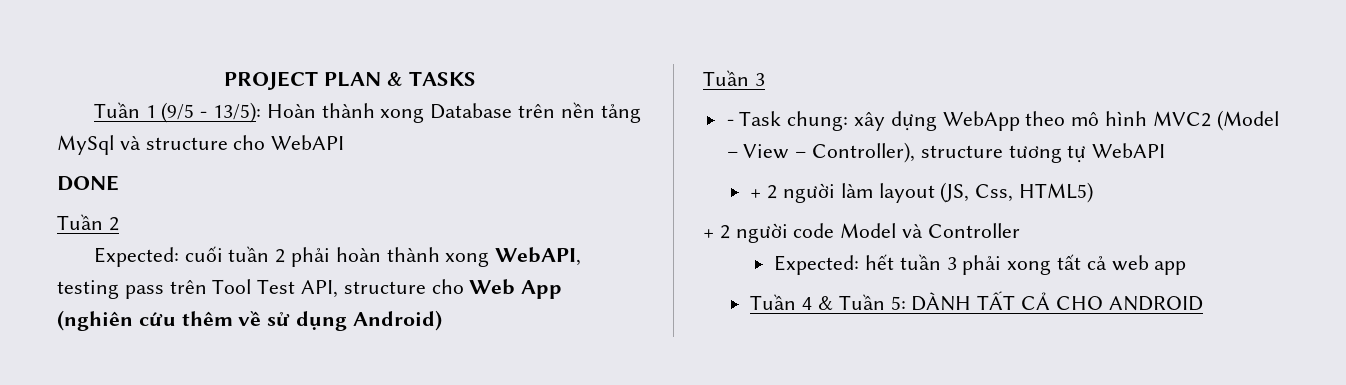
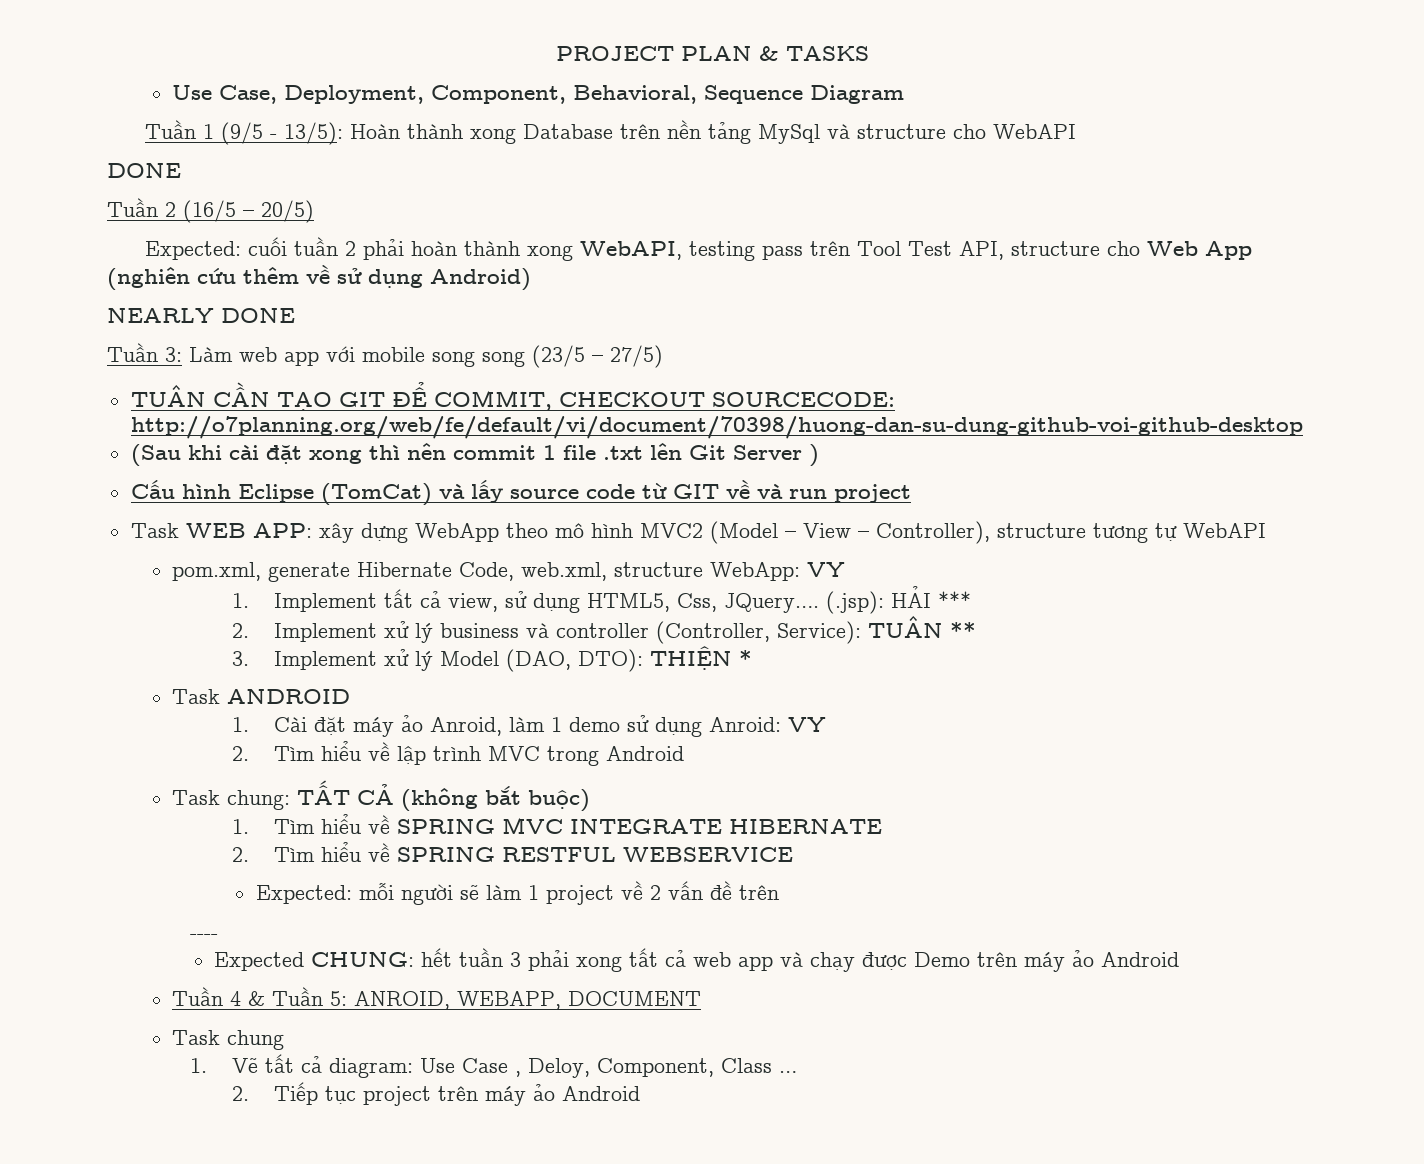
+ Use Case, Deployment, Component, Behavioral, Sequence Diagram
- Tuần 2
+ Tuần 2 (16/5 – 20/5)
- Tuần 3
- - Task chung: xây dựng WebApp theo mô hình MVC2 (Model – View – Controller), structure tương tự WebAPI
+ NEARLY DONE
+ Tuần 3: Làm web app với mobile song song (23/5 – 27/5)
+ TUÂN CẦN TẠO GIT ĐỂ COMMIT, CHECKOUT SOURCECODE: http://o7planning.org/web/fe/default/vi/document/70398/huong-dan-su-dung-github-voi-github-desktop
+ (Sau khi cài đặt xong thì nên commit 1 file .txt lên Git Server )
+ Cấu hình Eclipse (TomCat) và lấy source code từ GIT về và run project
+ Task WEB APP: xây dựng WebApp theo mô hình MVC2 (Model – View – Controller), structure tương tự WebAPI
- + 2 người làm layout (JS, Css, HTML5)
- + 2 người code Model và Controller
- Expected: hết tuần 3 phải xong tất cả web app
+ pom.xml, generate Hibernate Code, web.xml, structure WebApp: VY
+ 1. Implement tất cả view, sử dụng HTML5, Css, JQuery…. (.jsp): HẢI ***
+ 2. Implement xử lý business và controller (Controller, Service): TUÂN **
+ 3. Implement xử lý Model (DAO, DTO): THIỆN *
+ Task ANDROID
+ 1. Cài đặt máy ảo Anroid, làm 1 demo sử dụng Anroid: VY
+ 2. Tìm hiểu về lập trình MVC trong Android
+ Task chung: TẤT CẢ (không bắt buộc)
+ 1. Tìm hiểu về SPRING MVC INTEGRATE HIBERNATE
+ 2. Tìm hiểu về SPRING RESTFUL WEBSERVICE
+ Expected: mỗi người sẽ làm 1 project về 2 vấn đề trên
+ ----
+ Expected CHUNG: hết tuần 3 phải xong tất cả web app và chạy được Demo trên máy ảo Android
- Tuần 4 & Tuần 5: DÀNH TẤT CẢ CHO ANDROID
+ Tuần 4 & Tuần 5: ANROID, WEBAPP, DOCUMENT
+ Task chung
+ 1. Vẽ tất cả diagram: Use Case , Deloy, Component, Class …
+ 2. Tiếp tục project trên máy ảo Android

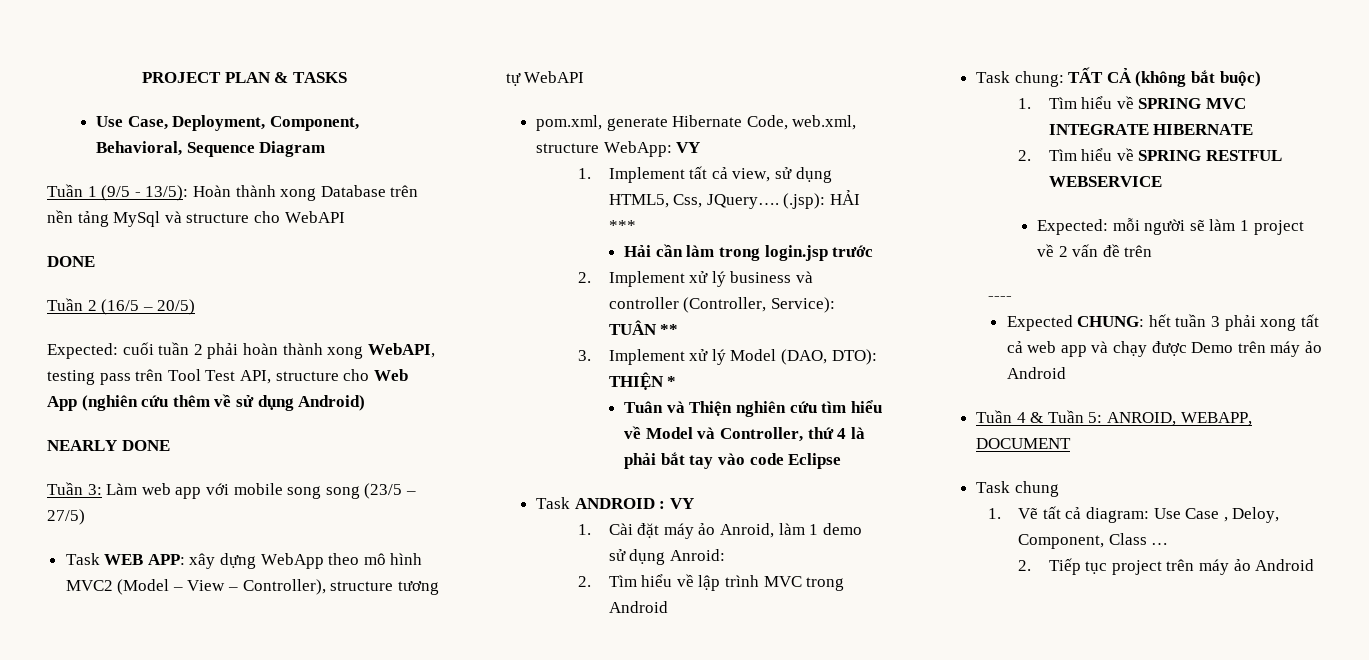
- TUÂN CẦN TẠO GIT ĐỂ COMMIT, CHECKOUT SOURCECODE: http://o7planning.org/web/fe/default/vi/document/70398/huong-dan-su-dung-github-voi-github-desktop
- (Sau khi cài đặt xong thì nên commit 1 file .txt lên Git Server )
- Cấu hình Eclipse (TomCat) và lấy source code từ GIT về và run project
+ Hải cần làm trong login.jsp trước
+ Tuân và Thiện nghiên cứu tìm hiểu về Model và Controller, thứ 4 là phải bắt tay vào code Eclipse
- Task ANDROID
+ Task ANDROID : VY
- 1. Cài đặt máy ảo Anroid, làm 1 demo sử dụng Anroid: VY
+ 1. Cài đặt máy ảo Anroid, làm 1 demo sử dụng Anroid:

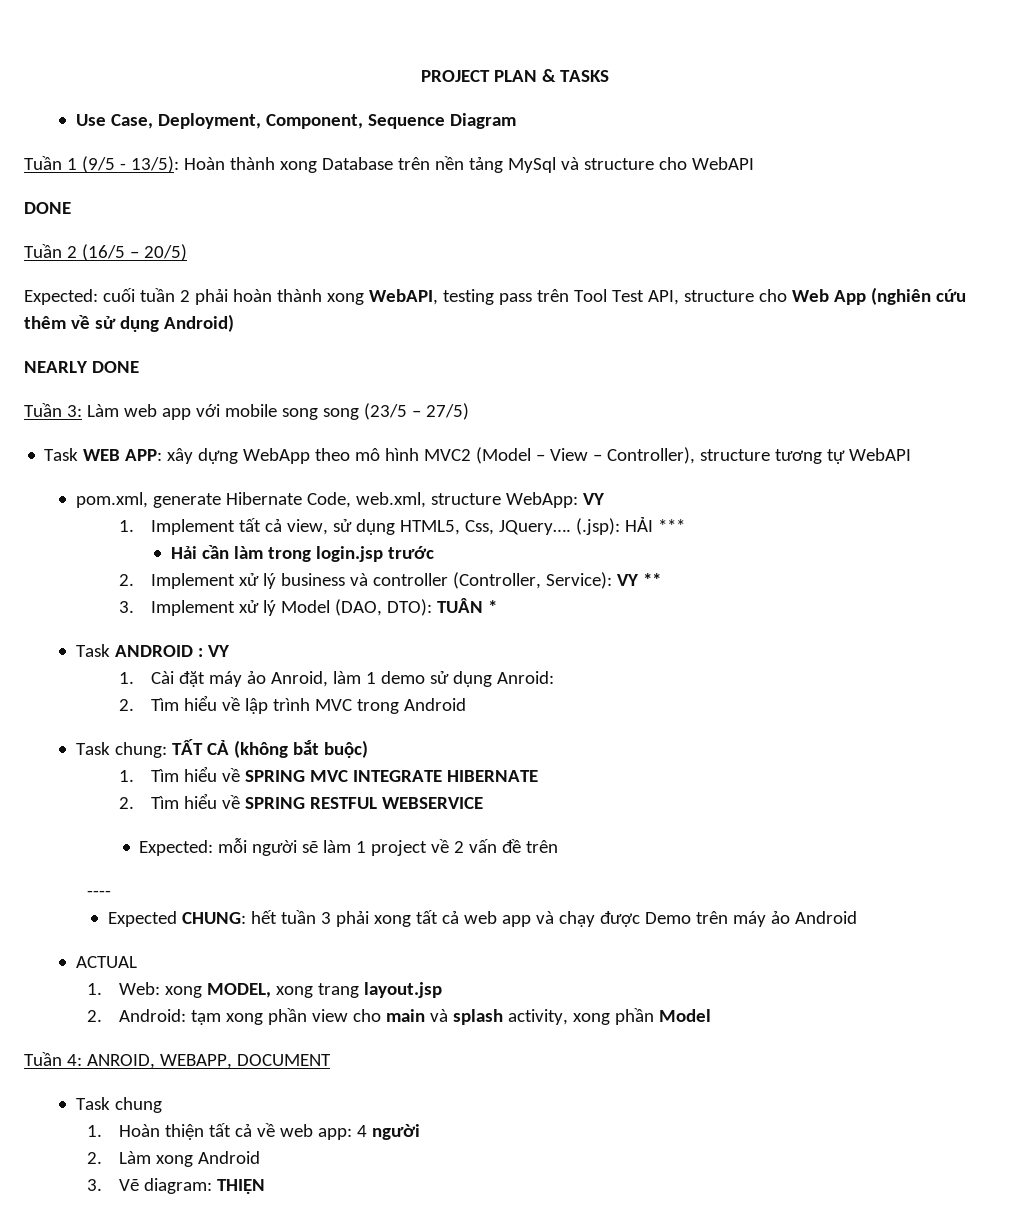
- Use Case, Deployment, Component, Behavioral, Sequence Diagram
+ Use Case, Deployment, Component, Sequence Diagram
- 2. Implement xử lý business và controller (Controller, Service): TUÂN **
+ 2. Implement xử lý business và controller (Controller, Service): VY **
- 3. Implement xử lý Model (DAO, DTO): THIỆN *
+ 3. Implement xử lý Model (DAO, DTO): TUÂN *
- Tuân và Thiện nghiên cứu tìm hiểu về Model và Controller, thứ 4 là phải bắt tay vào code Eclipse
- Tuần 4 & Tuần 5: ANROID, WEBAPP, DOCUMENT
+ ACTUAL
+ 1. Web: xong MODEL, xong trang layout.jsp
+ 2. Android: tạm xong phần view cho main và splash activity, xong phần Model
+ Tuần 4: ANROID, WEBAPP, DOCUMENT
- 1. Vẽ tất cả diagram: Use Case , Deloy, Component, Class …
- 2. Tiếp tục project trên máy ảo Android
+ 1. Hoàn thiện tất cả về web app: 4 người
+ 2. Làm xong Android
+ 3. Vẽ diagram: THIỆN

